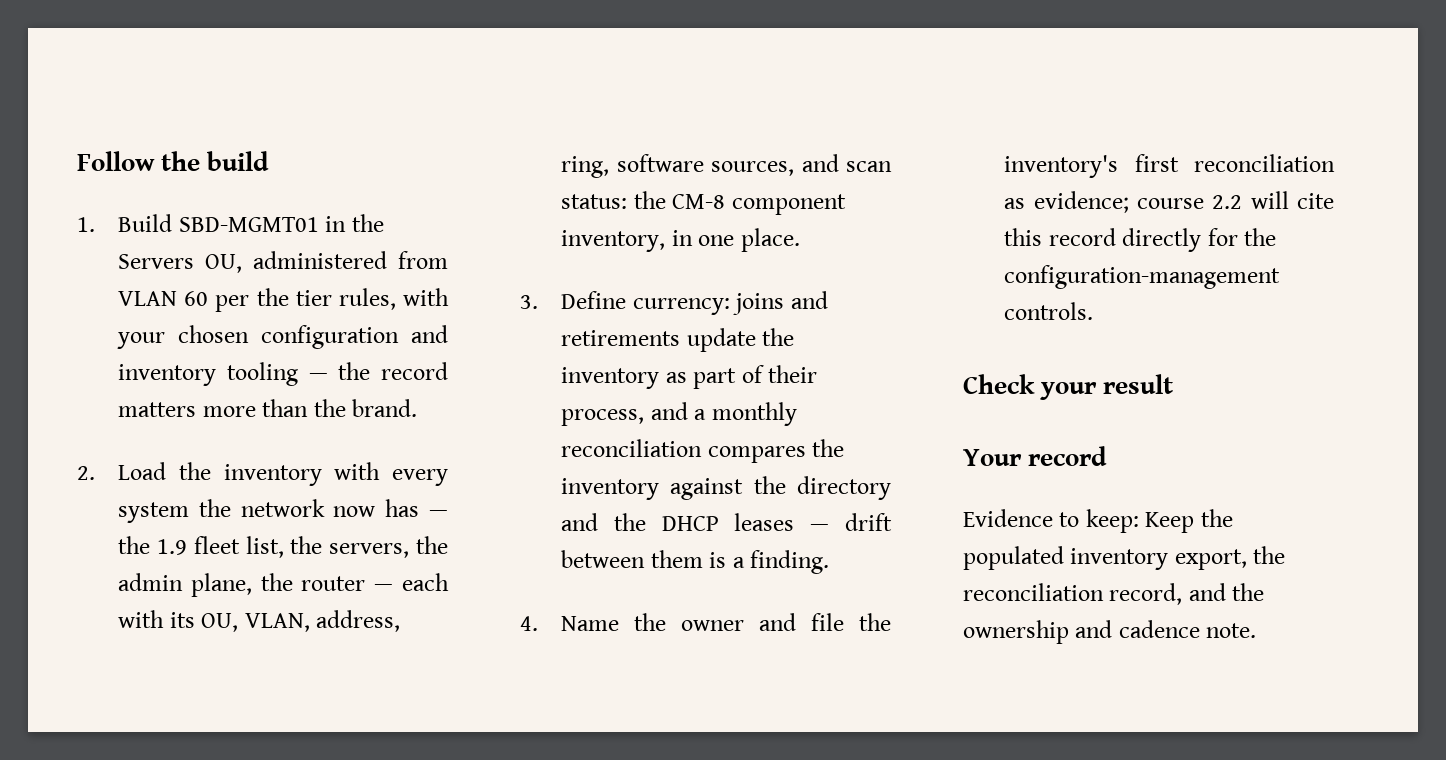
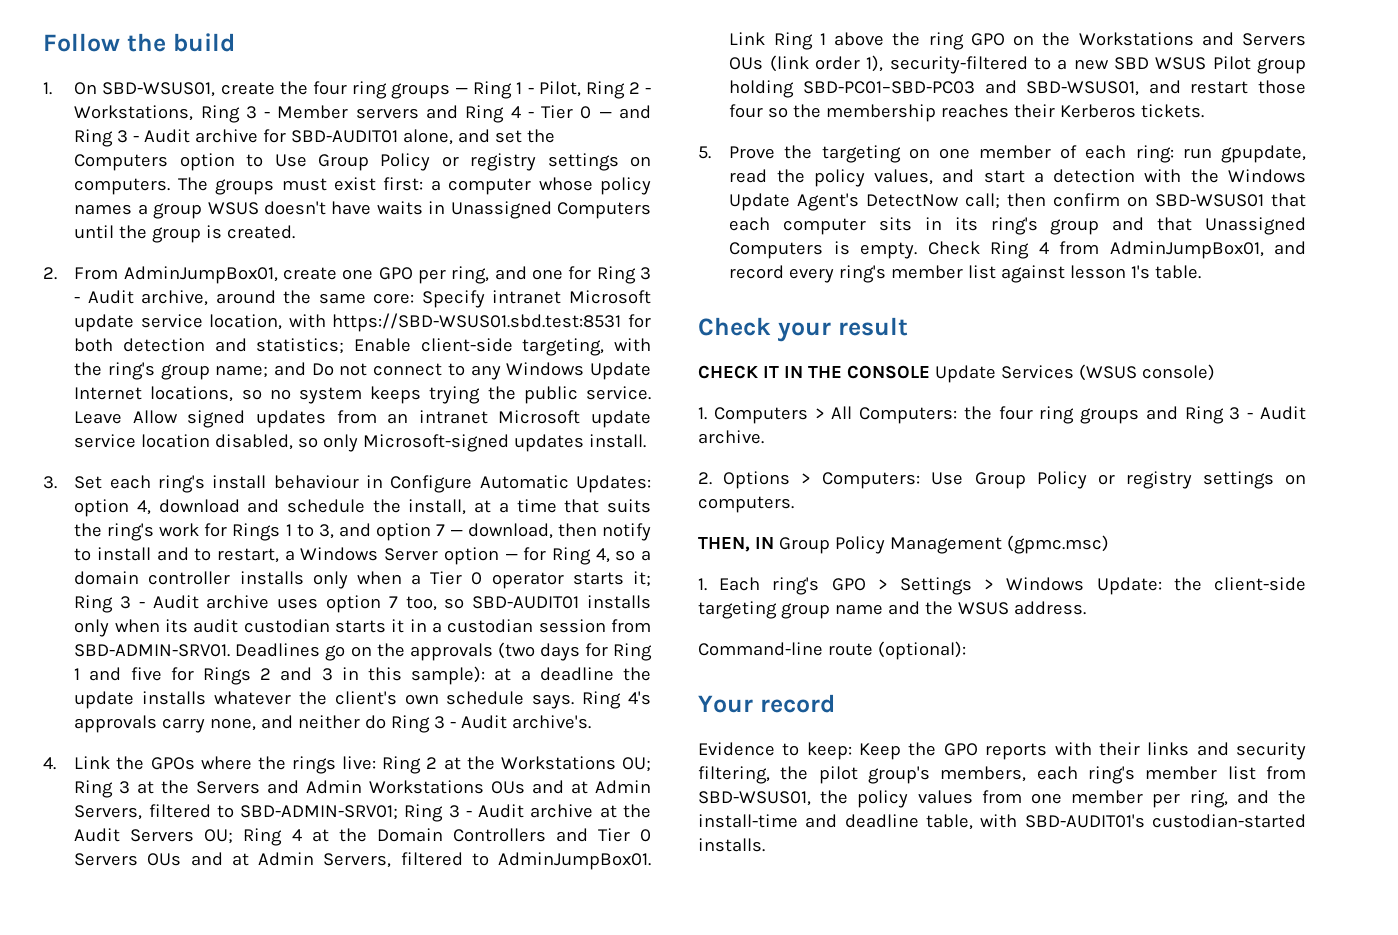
- 1. Build SBD-MGMT01 in the Servers OU, administered from VLAN 60 per the tier rules, with your chosen configuration and inventory tooling — the record matters more than the brand.
- 2. Load the inventory with every system the network now has — the 1.9 fleet list, the servers, the admin plane, the router — each with its OU, VLAN, address, ring, software sources, and scan status: the CM-8 component inventory, in one place.
- 3. Define currency: joins and retirements update the inventory as part of their process, and a monthly reconciliation compares the inventory against the directory and the DHCP leases — drift between them is a finding.
- 4. Name the owner and file the inventory's first reconciliation as evidence; course 2.2 will cite this record directly for the configuration-management controls.
+ 1. On SBD-WSUS01, create the four ring groups — Ring 1 - Pilot, Ring 2 - Workstations, Ring 3 - Member servers and Ring 4 - Tier 0 — and Ring 3 - Audit archive for SBD-AUDIT01 alone, and set the Computers option to Use Group Policy or registry settings on computers. The groups must exist first: a computer whose policy names a group WSUS doesn't have waits in Unassigned Computers until the group is created.
+ 2. From AdminJumpBox01, create one GPO per ring, and one for Ring 3 - Audit archive, around the same core: Specify intranet Microsoft update service location, with https://SBD-WSUS01.sbd.test:8531 for both detection and statistics; Enable client-side targeting, with the ring's group name; and Do not connect to any Windows Update Internet locations, so no system keeps trying the public service. Leave Allow signed updates from an intranet Microsoft update service location disabled, so only Microsoft-signed updates install.
+ 3. Set each ring's install behaviour in Configure Automatic Updates: option 4, download and schedule the install, at a time that suits the ring's work for Rings 1 to 3, and option 7 — download, then notify to install and to restart, a Windows Server option — for Ring 4, so a domain controller installs only when a Tier 0 operator starts it; Ring 3 - Audit archive uses option 7 too, so SBD-AUDIT01 installs only when its audit custodian starts it in a custodian session from SBD-ADMIN-SRV01. Deadlines go on the approvals (two days for Ring 1 and five for Rings 2 and 3 in this sample): at a deadline the update installs whatever the client's own schedule says. Ring 4's approvals carry none, and neither do Ring 3 - Audit archive's.
+ 4. Link the GPOs where the rings live: Ring 2 at the Workstations OU; Ring 3 at the Servers and Admin Workstations OUs and at Admin Servers, filtered to SBD-ADMIN-SRV01; Ring 3 - Audit archive at the Audit Servers OU; Ring 4 at the Domain Controllers and Tier 0 Servers OUs and at Admin Servers, filtered to AdminJumpBox01. Link Ring 1 above the ring GPO on the Workstations and Servers OUs (link order 1), security-filtered to a new SBD WSUS Pilot group holding SBD-PC01–SBD-PC03 and SBD-WSUS01, and restart those four so the membership reaches their Kerberos tickets.
+ 5. Prove the targeting on one member of each ring: run gpupdate, read the policy values, and start a detection with the Windows Update Agent's DetectNow call; then confirm on SBD-WSUS01 that each computer sits in its ring's group and that Unassigned Computers is empty. Check Ring 4 from AdminJumpBox01, and record every ring's member list against lesson 1's table.
  Check your result
+ CHECK IT IN THE CONSOLE Update Services (WSUS console)
+ 1. Computers > All Computers: the four ring groups and Ring 3 - Audit archive.
+ 2. Options > Computers: Use Group Policy or registry settings on computers.
+ THEN, IN Group Policy Management (gpmc.msc)
+ 1. Each ring's GPO > Settings > Windows Update: the client-side targeting group name and the WSUS address.
+ Command-line route (optional):
- Evidence to keep: Keep the populated inventory export, the reconciliation record, and the ownership and cadence note.
+ Evidence to keep: Keep the GPO reports with their links and security filtering, the pilot group's members, each ring's member list from SBD-WSUS01, the policy values from one member per ring, and the install-time and deadline table, with SBD-AUDIT01's custodian-started installs.

